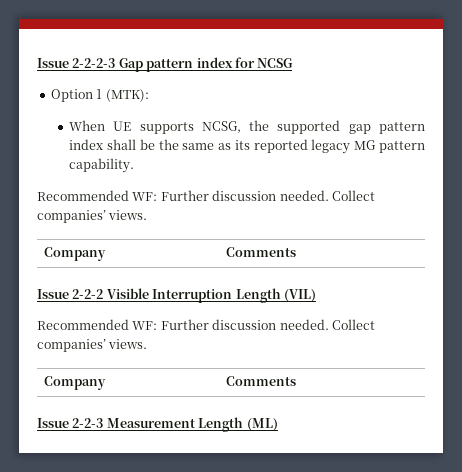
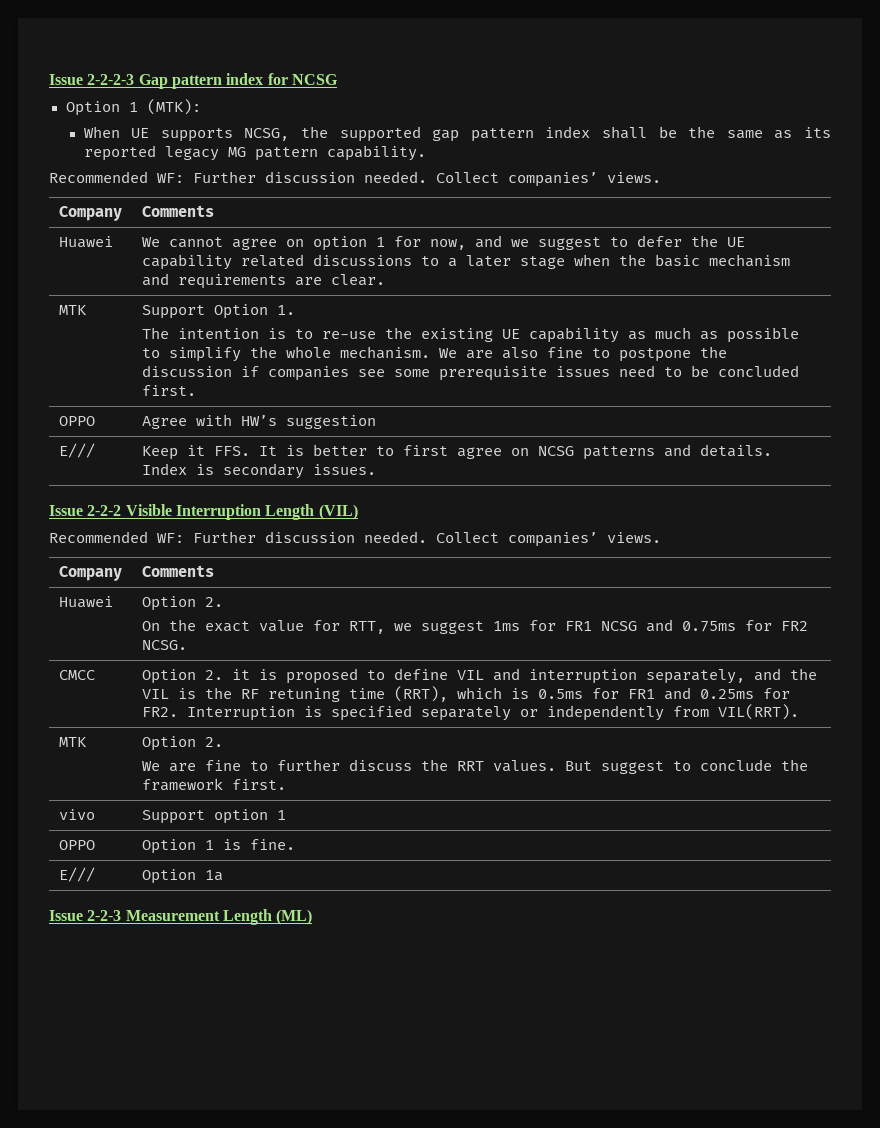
+ Huawei | We cannot agree on option 1 for now, and we suggest to defer the UE capability related discussions to a later stage when the basic mechanism and requirements are clear.
+ MTK | Support Option 1.
+ The intention is to re-use the existing UE capability as much as possible to simplify the whole mechanism. We are also fine to postpone the discussion if companies see some prerequisite issues need to be concluded first.
+ OPPO | Agree with HW’s suggestion
+ E/// | Keep it FFS. It is better to first agree on NCSG patterns and details. Index is secondary issues.
+ Huawei | Option 2.
+ On the exact value for RTT, we suggest 1ms for FR1 NCSG and 0.75ms for FR2 NCSG.
+ CMCC | Option 2. it is proposed to define VIL and interruption separately, and the VIL is the RF retuning time (RRT), which is 0.5ms for FR1 and 0.25ms for FR2. Interruption is specified separately or independently from VIL(RRT).
+ MTK | Option 2.
+ We are fine to further discuss the RRT values. But suggest to conclude the framework first.
+ vivo | Support option 1
+ OPPO | Option 1 is fine.
+ E/// | Option 1a

